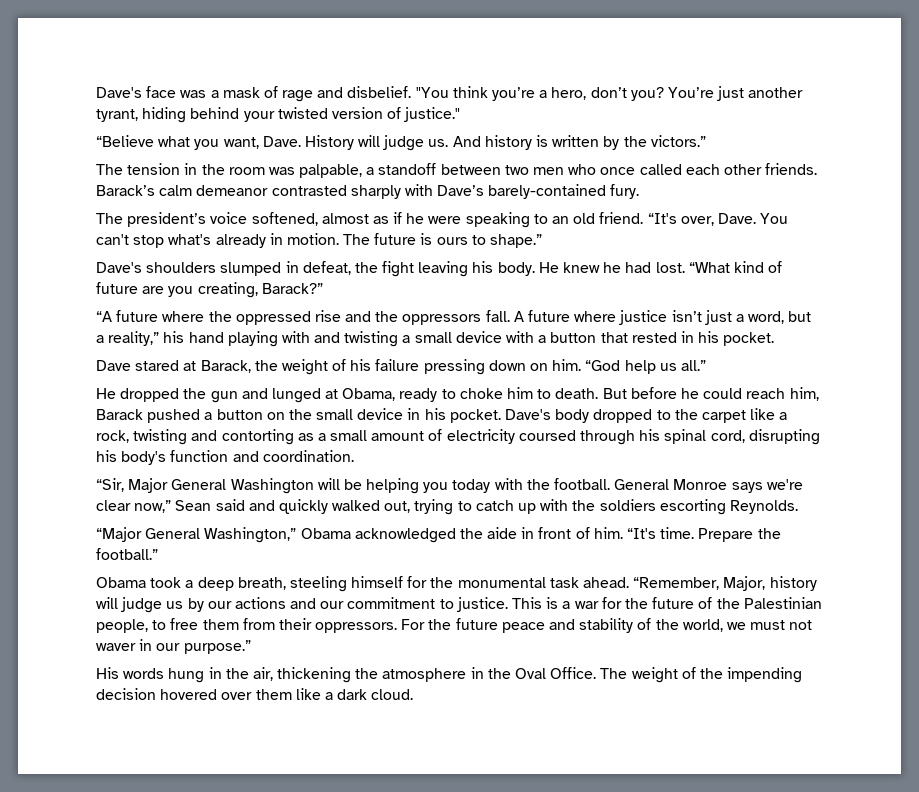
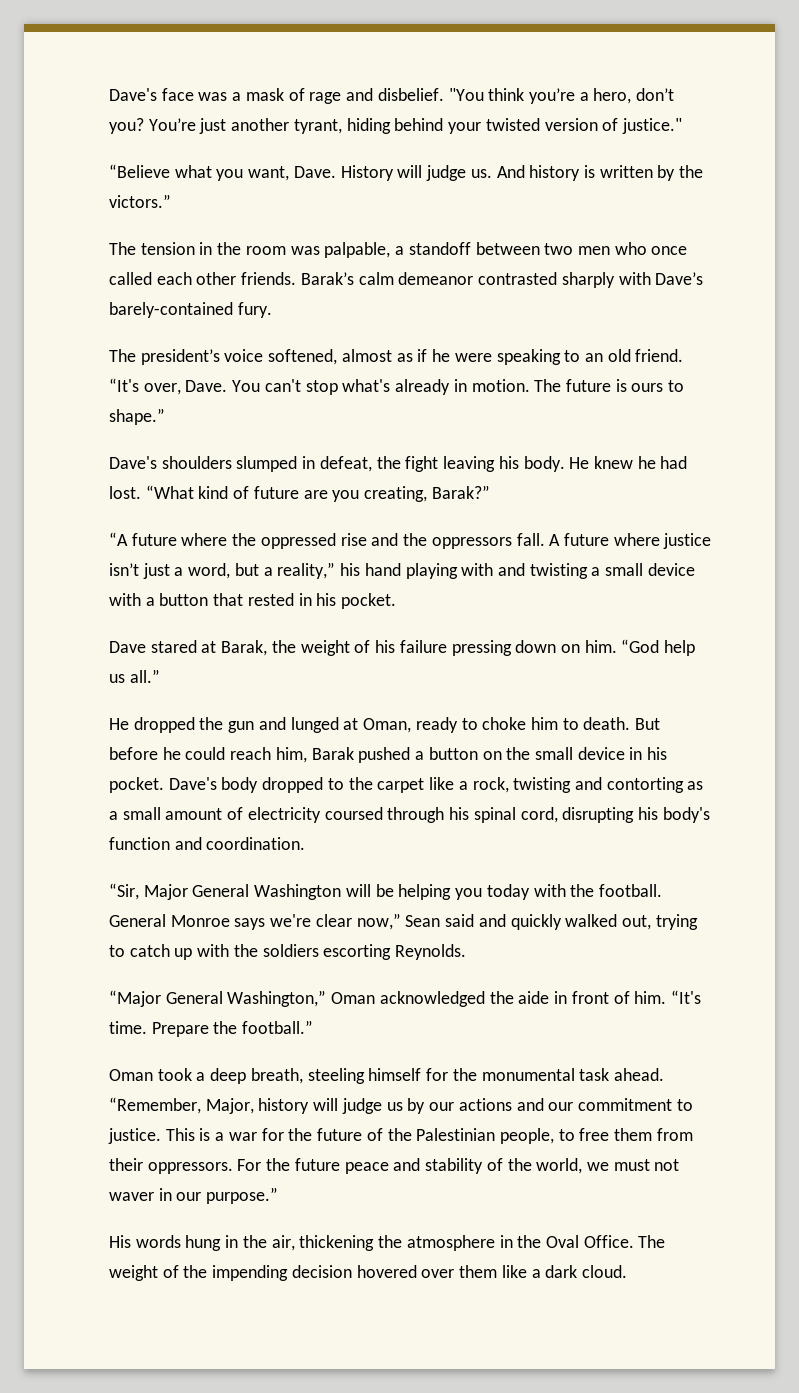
- Barack’s calm demeanor contrasted sharply with Dave’s barely-contained fury.
+ Barak’s calm demeanor contrasted sharply with Dave’s barely-contained fury.
- “What kind of future are you creating, Barack?”
+ “What kind of future are you creating, Barak?”
- Dave stared at Barack, the weight of his failure pressing down on him.
+ Dave stared at Barak, the weight of his failure pressing down on him.
- He dropped the gun and lunged at Obama, ready to choke him to death.
+ He dropped the gun and lunged at Oman, ready to choke him to death.
- But before he could reach him, Barack pushed a button on the small device in his pocket.
+ But before he could reach him, Barak pushed a button on the small device in his pocket.
- “Major General Washington,” Obama acknowledged the aide in front of him.
+ “Major General Washington,” Oman acknowledged the aide in front of him.
- Obama took a deep breath, steeling himself for the monumental task ahead.
+ Oman took a deep breath, steeling himself for the monumental task ahead.

